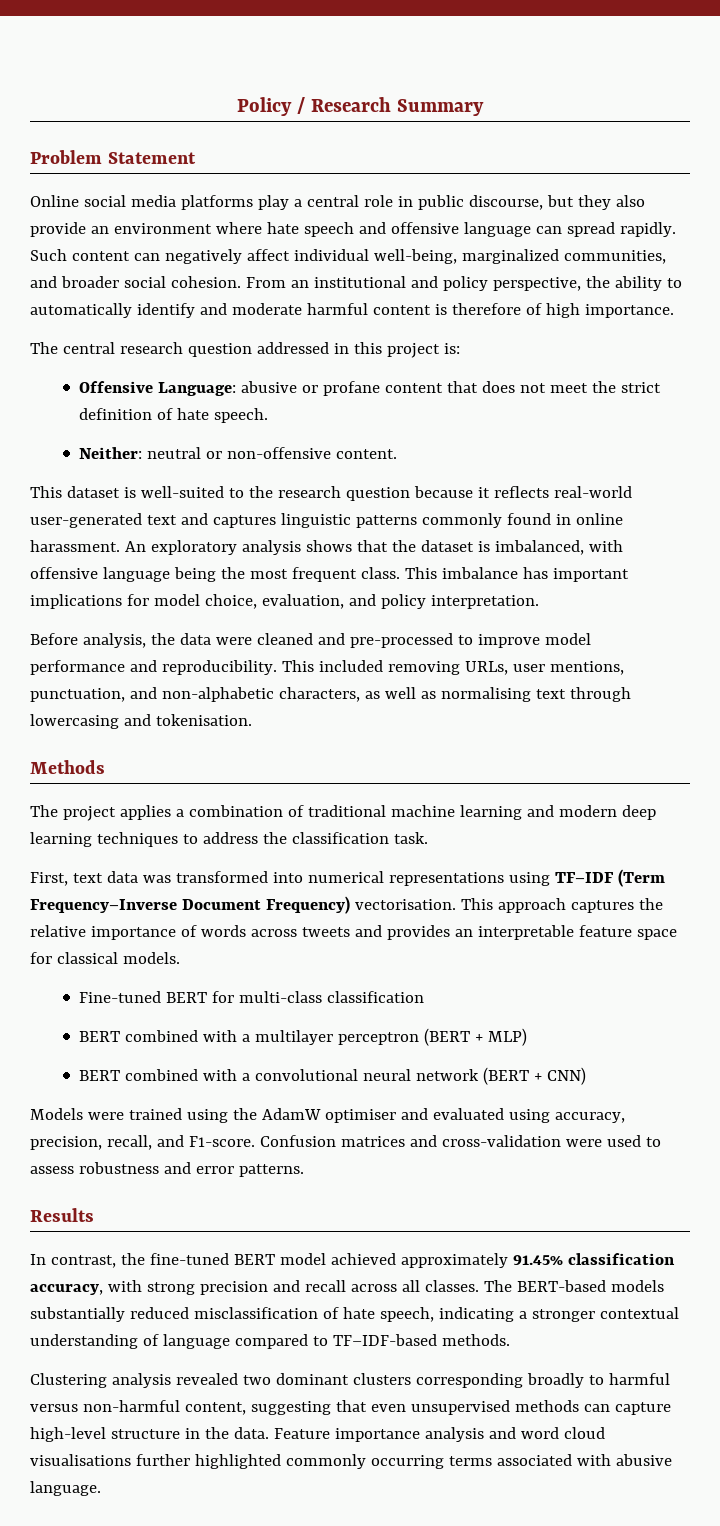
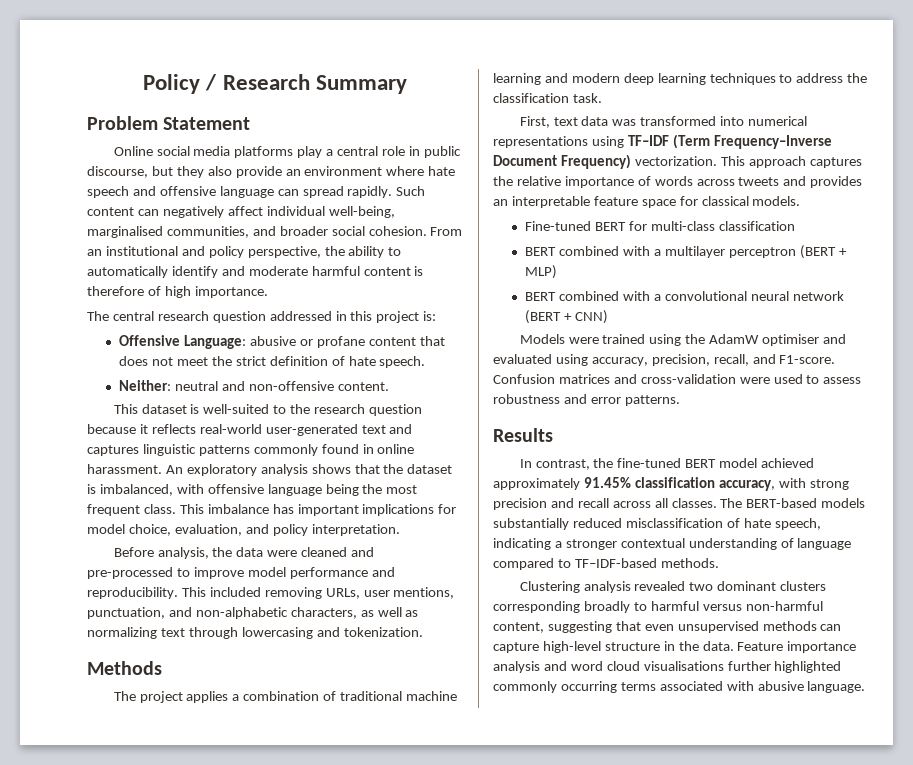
- Such content can negatively affect individual well-being, marginalized communities, and broader social cohesion.
+ Such content can negatively affect individual well-being, marginalised communities, and broader social cohesion.
- Neither: neutral or non-offensive content.
+ Neither: neutral and non-offensive content.
- This included removing URLs, user mentions, punctuation, and non-alphabetic characters, as well as normalising text through lowercasing and tokenisation.
+ This included removing URLs, user mentions, punctuation, and non-alphabetic characters, as well as normalizing text through lowercasing and tokenization.
- First, text data was transformed into numerical representations using TF–IDF (Term Frequency–Inverse Document Frequency) vectorisation.
+ First, text data was transformed into numerical representations using TF–IDF (Term Frequency–Inverse Document Frequency) vectorization.

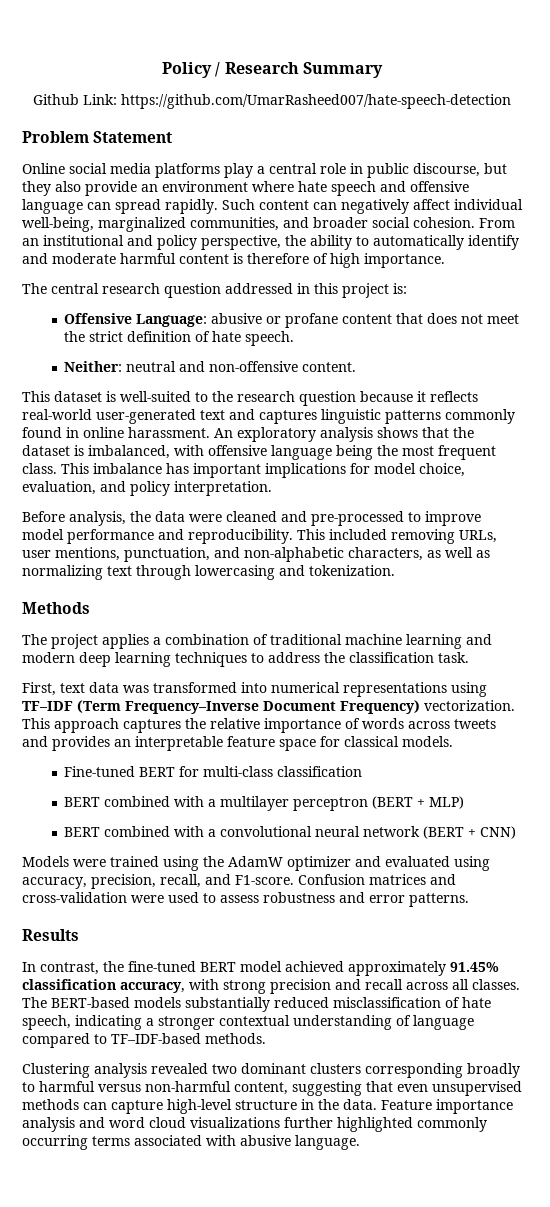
+ Github Link: https://github.com/UmarRasheed007/hate-speech-detection
- Such content can negatively affect individual well-being, marginalised communities, and broader social cohesion.
+ Such content can negatively affect individual well-being, marginalized communities, and broader social cohesion.
- Models were trained using the AdamW optimiser and evaluated using accuracy, precision, recall, and F1-score.
+ Models were trained using the AdamW optimizer and evaluated using accuracy, precision, recall, and F1-score.
- Feature importance analysis and word cloud visualisations further highlighted commonly occurring terms associated with abusive language.
+ Feature importance analysis and word cloud visualizations further highlighted commonly occurring terms associated with abusive language.

